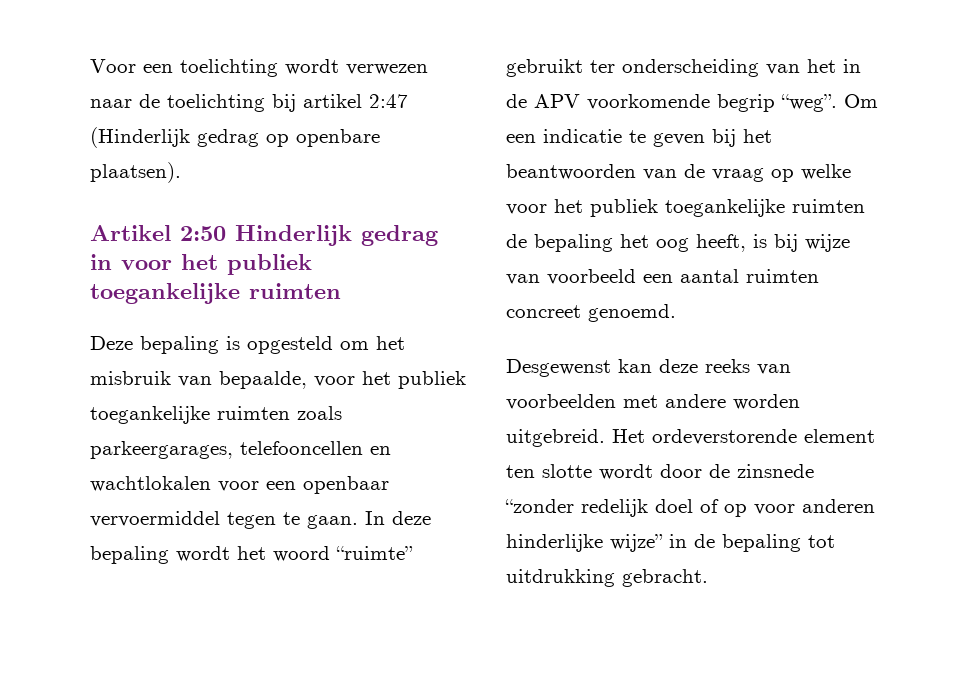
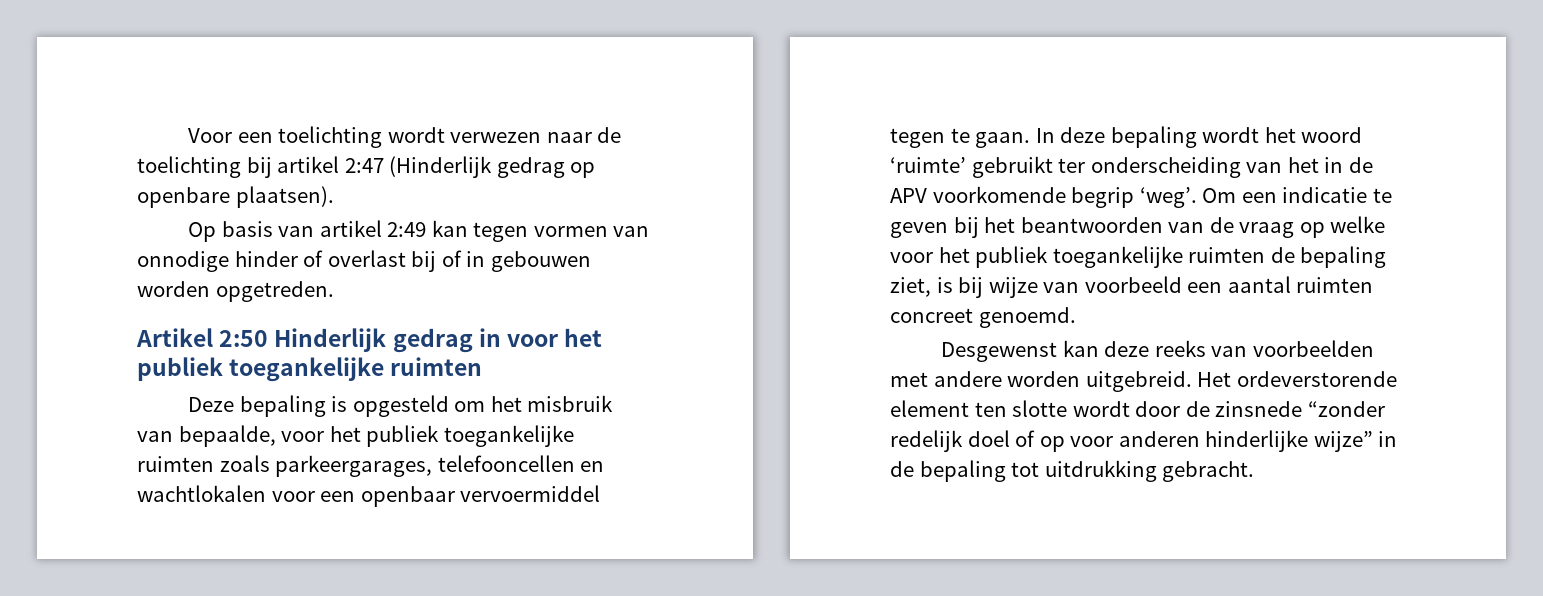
+ Op basis van artikel 2:49 kan tegen vormen van onnodige hinder of overlast bij of in gebouwen worden opgetreden.
- In deze bepaling wordt het woord “ruimte” gebruikt ter onderscheiding van het in de APV voorkomende begrip “weg”.
+ In deze bepaling wordt het woord ‘ruimte’ gebruikt ter onderscheiding van het in de APV voorkomende begrip ‘weg’.
- Om een indicatie te geven bij het beantwoorden van de vraag op welke voor het publiek toegankelijke ruimten de bepaling het oog heeft, is bij wijze van voorbeeld een aantal ruimten concreet genoemd.
+ Om een indicatie te geven bij het beantwoorden van de vraag op welke voor het publiek toegankelijke ruimten de bepaling ziet, is bij wijze van voorbeeld een aantal ruimten concreet genoemd.

